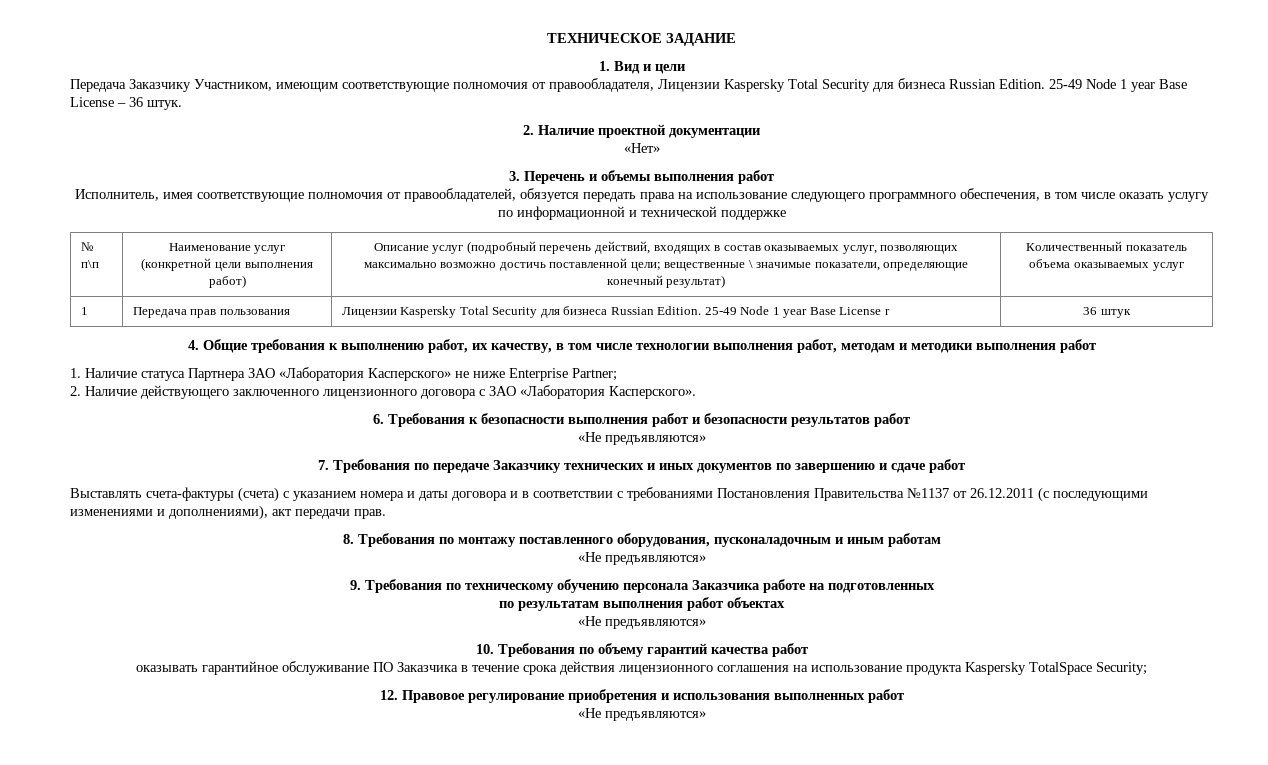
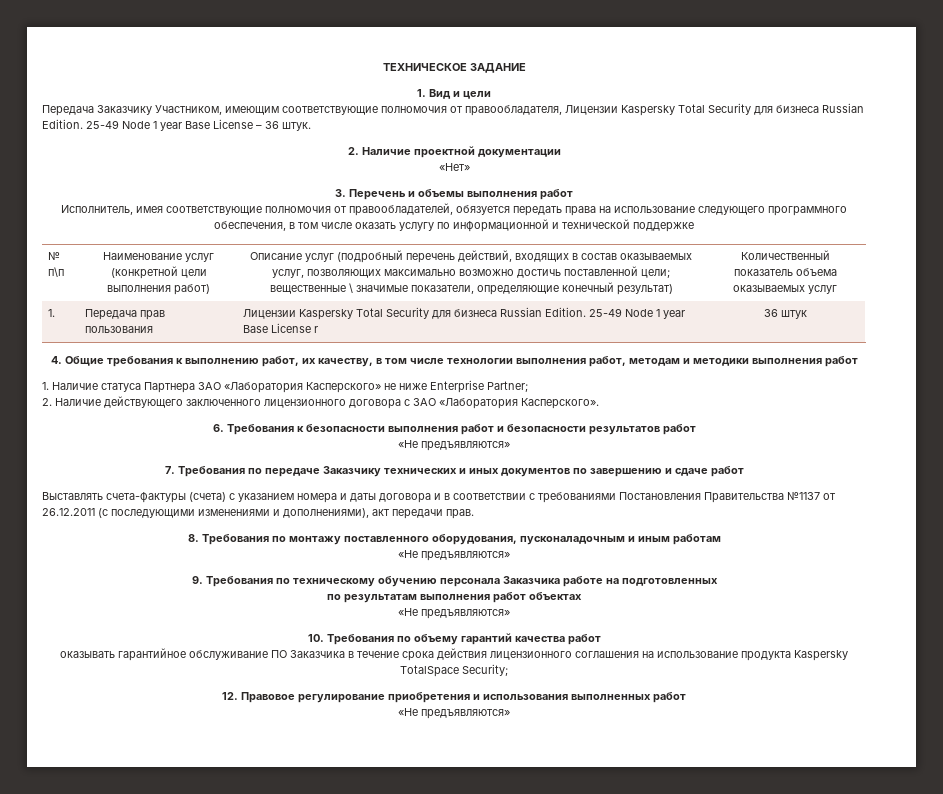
- 1 | Передача прав пользования | Лицензии Kaspersky Total Security для бизнеса Russian Edition. 25-49 Node 1 year Base License r | 36 штук
+ 1. | Передача прав пользования | Лицензии Kaspersky Total Security для бизнеса Russian Edition. 25-49 Node 1 year Base License r | 36 штук

